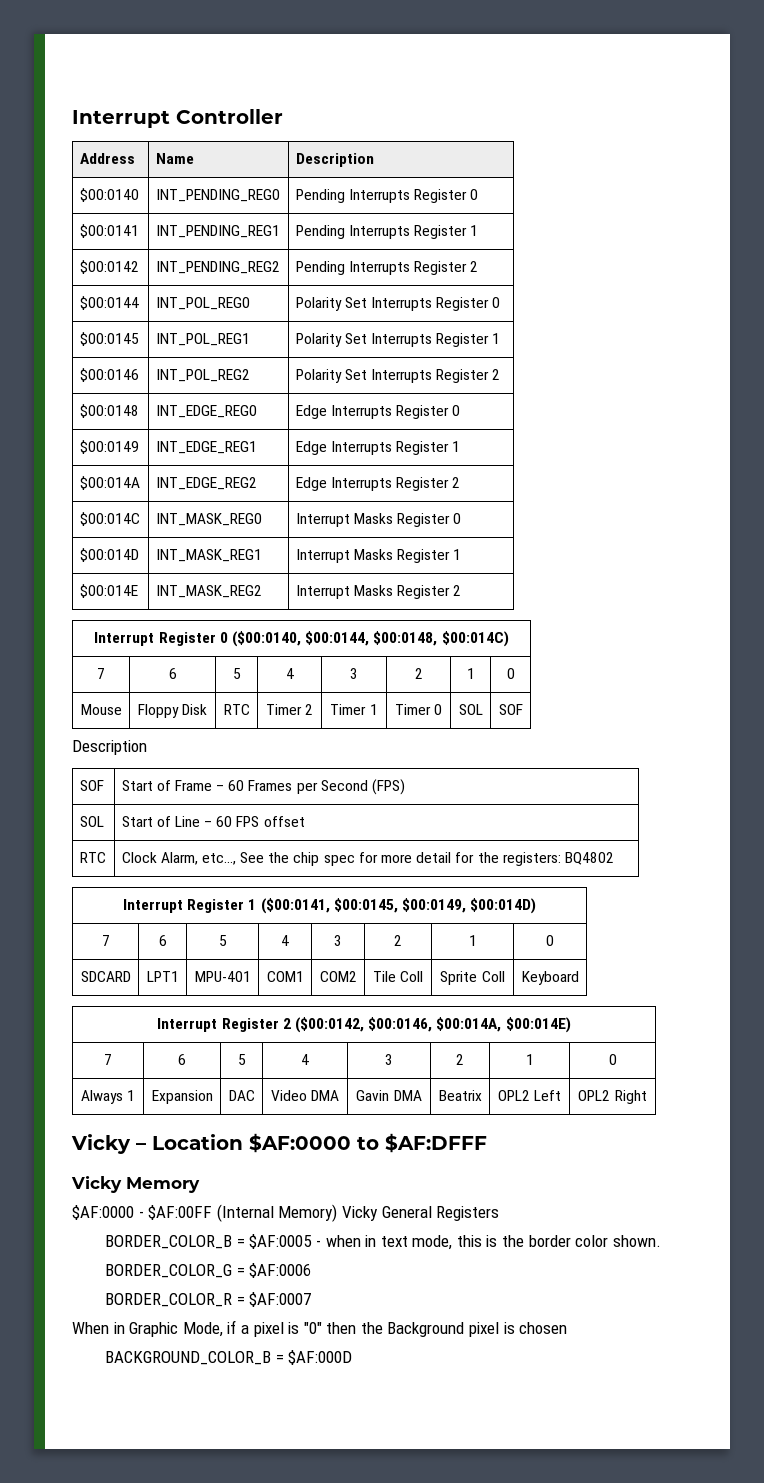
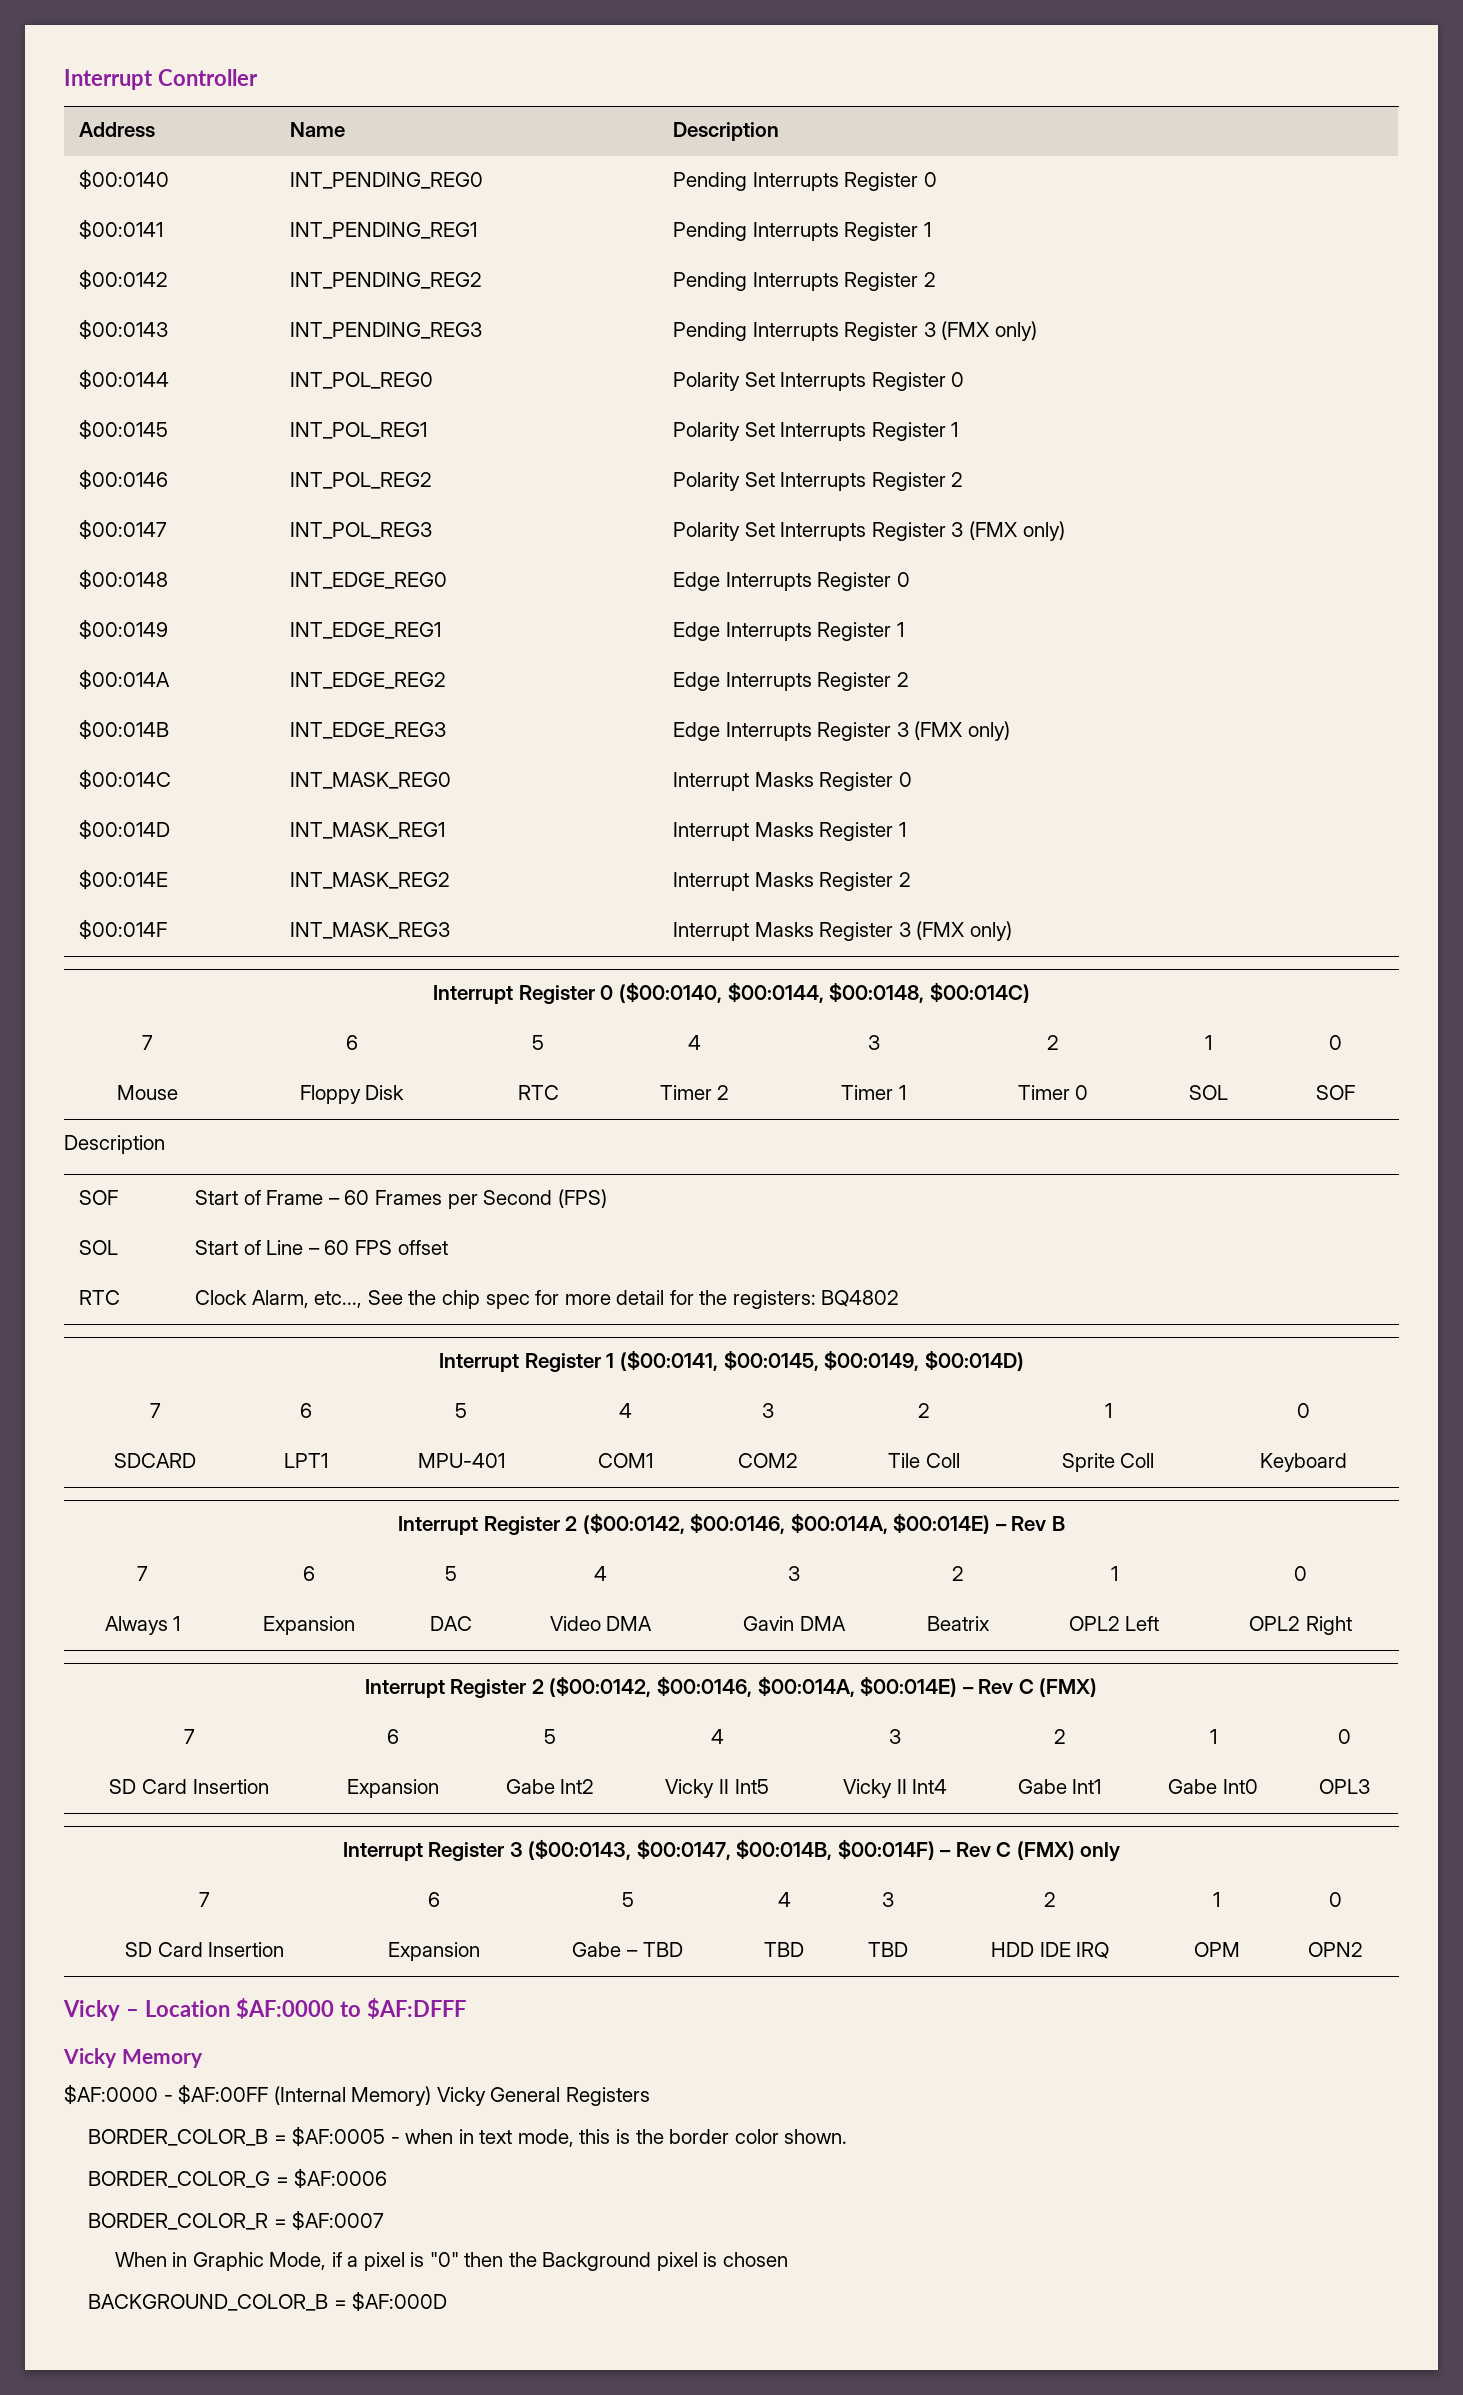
+ $00:0143 | INT_PENDING_REG3 | Pending Interrupts Register 3 (FMX only)
+ $00:0147 | INT_POL_REG3 | Polarity Set Interrupts Register 3 (FMX only)
+ $00:014B | INT_EDGE_REG3 | Edge Interrupts Register 3 (FMX only)
+ $00:014F | INT_MASK_REG3 | Interrupt Masks Register 3 (FMX only)
- Interrupt Register 2 ($00:0142, $00:0146, $00:014A, $00:014E)
+ Interrupt Register 2 ($00:0142, $00:0146, $00:014A, $00:014E) – Rev B
+ Interrupt Register 2 ($00:0142, $00:0146, $00:014A, $00:014E) – Rev C (FMX)
+ 7 | 6 | 5 | 4 | 3 | 2 | 1 | 0
+ SD Card Insertion | Expansion | Gabe Int2 | Vicky II Int5 | Vicky II Int4 | Gabe Int1 | Gabe Int0 | OPL3
+ Interrupt Register 3 ($00:0143, $00:0147, $00:014B, $00:014F) – Rev C (FMX) only
+ 7 | 6 | 5 | 4 | 3 | 2 | 1 | 0
+ SD Card Insertion | Expansion | Gabe – TBD | TBD | TBD | HDD IDE IRQ | OPM | OPN2

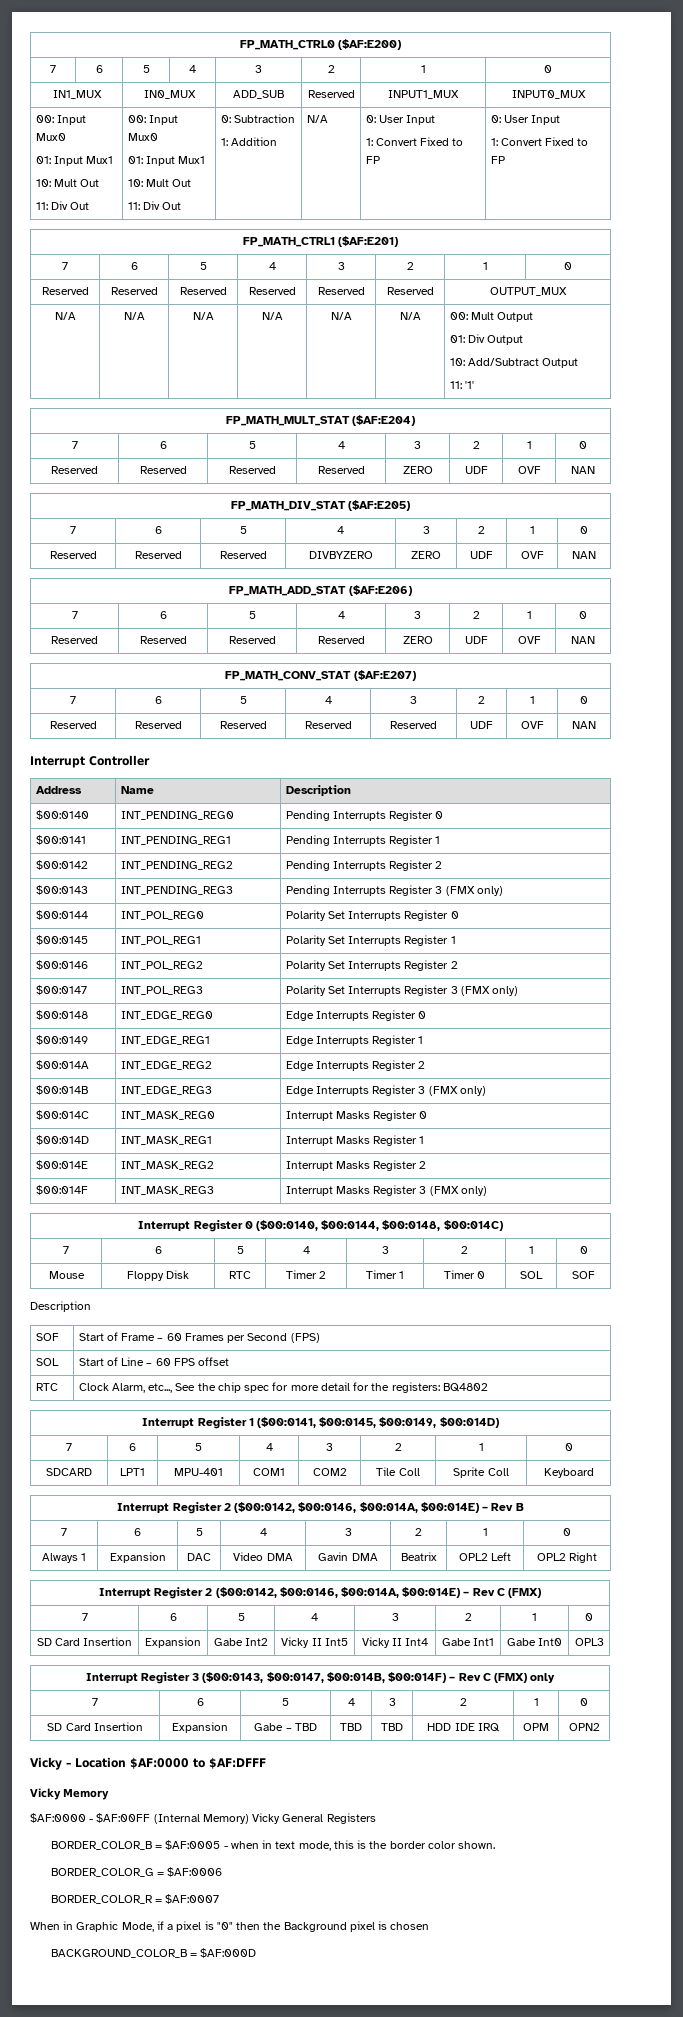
+ FP_MATH_CTRL0 ($AF:E200)
+ 7 | 6 | 5 | 4 | 3 | 2 | 1 | 0
+ IN1_MUX | IN0_MUX | ADD_SUB | Reserved | INPUT1_MUX | INPUT0_MUX
+ 00: Input Mux0
+ 01: Input Mux1
+ 10: Mult Out
+ 11: Div Out | 00: Input Mux0
+ 01: Input Mux1
+ 10: Mult Out
+ 11: Div Out | 0: Subtraction
+ 1: Addition | N/A | 0: User Input
+ 1: Convert Fixed to FP | 0: User Input
+ 1: Convert Fixed to FP
+ FP_MATH_CTRL1 ($AF:E201)
+ 7 | 6 | 5 | 4 | 3 | 2 | 1 | 0
+ Reserved | Reserved | Reserved | Reserved | Reserved | Reserved | OUTPUT_MUX
+ N/A | N/A | N/A | N/A | N/A | N/A | 00: Mult Output
+ 01: Div Output
+ 10: Add/Subtract Output
+ 11: '1'
+ FP_MATH_MULT_STAT ($AF:E204)
+ 7 | 6 | 5 | 4 | 3 | 2 | 1 | 0
+ Reserved | Reserved | Reserved | Reserved | ZERO | UDF | OVF | NAN
+ FP_MATH_DIV_STAT ($AF:E205)
+ 7 | 6 | 5 | 4 | 3 | 2 | 1 | 0
+ Reserved | Reserved | Reserved | DIVBYZERO | ZERO | UDF | OVF | NAN
+ FP_MATH_ADD_STAT ($AF:E206)
+ 7 | 6 | 5 | 4 | 3 | 2 | 1 | 0
+ Reserved | Reserved | Reserved | Reserved | ZERO | UDF | OVF | NAN
+ FP_MATH_CONV_STAT ($AF:E207)
+ 7 | 6 | 5 | 4 | 3 | 2 | 1 | 0
+ Reserved | Reserved | Reserved | Reserved | Reserved | UDF | OVF | NAN

